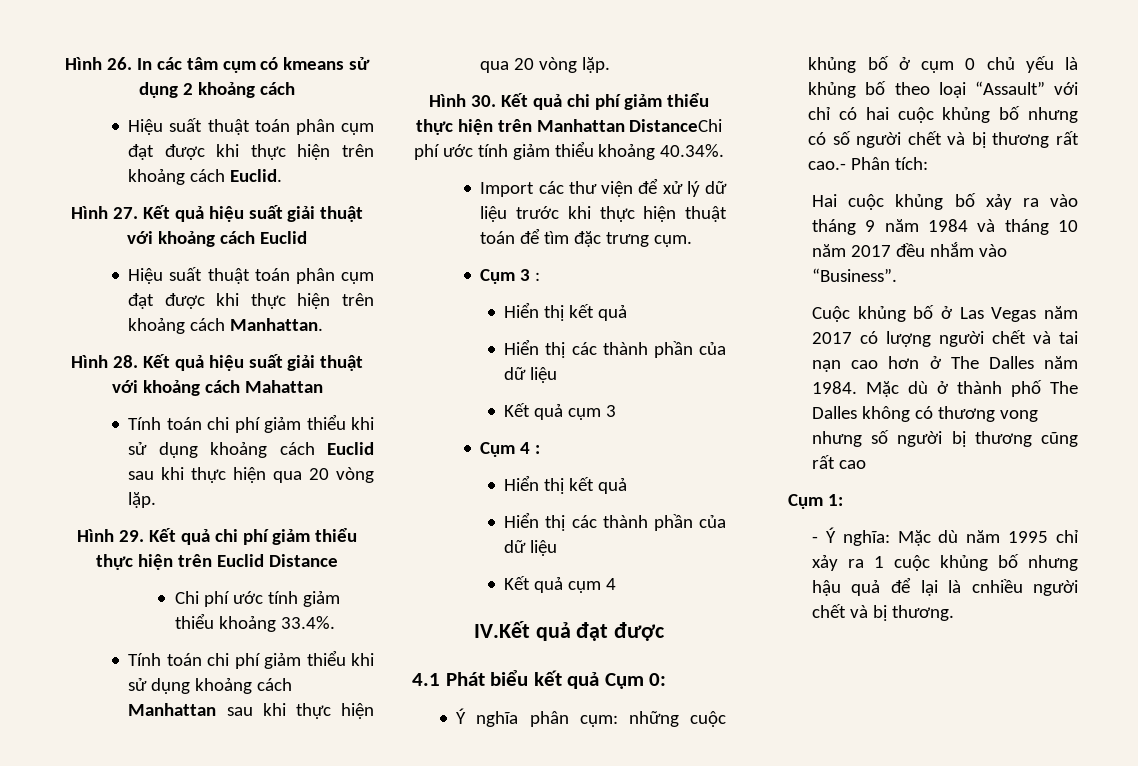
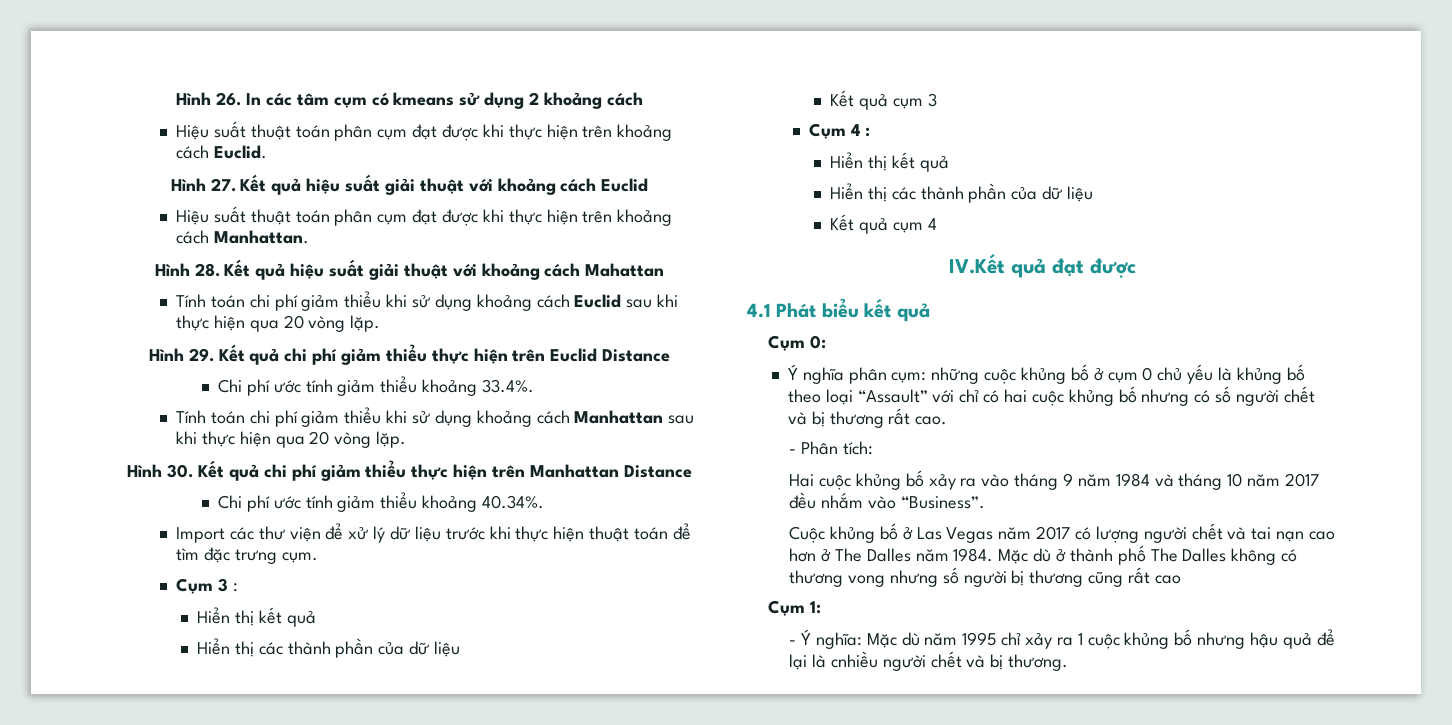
- Hình 30. Kết quả chi phí giảm thiểu thực hiện trên Manhattan DistanceChi phí ước tính giảm thiểu khoảng 40.34%.
+ Hình 30. Kết quả chi phí giảm thiểu thực hiện trên Manhattan Distance
+ Chi phí ước tính giảm thiểu khoảng 40.34%.
- 4.1 Phát biểu kết quả Cụm 0:
+ 4.1 Phát biểu kết quả
+ Cụm 0:
- Ý nghĩa phân cụm: những cuộc khủng bố ở cụm 0 chủ yếu là khủng bố theo loại “Assault” với chỉ có hai cuộc khủng bố nhưng có số người chết và bị thương rất cao.- Phân tích:
+ Ý nghĩa phân cụm: những cuộc khủng bố ở cụm 0 chủ yếu là khủng bố theo loại “Assault” với chỉ có hai cuộc khủng bố nhưng có số người chết và bị thương rất cao.
+ - Phân tích:

